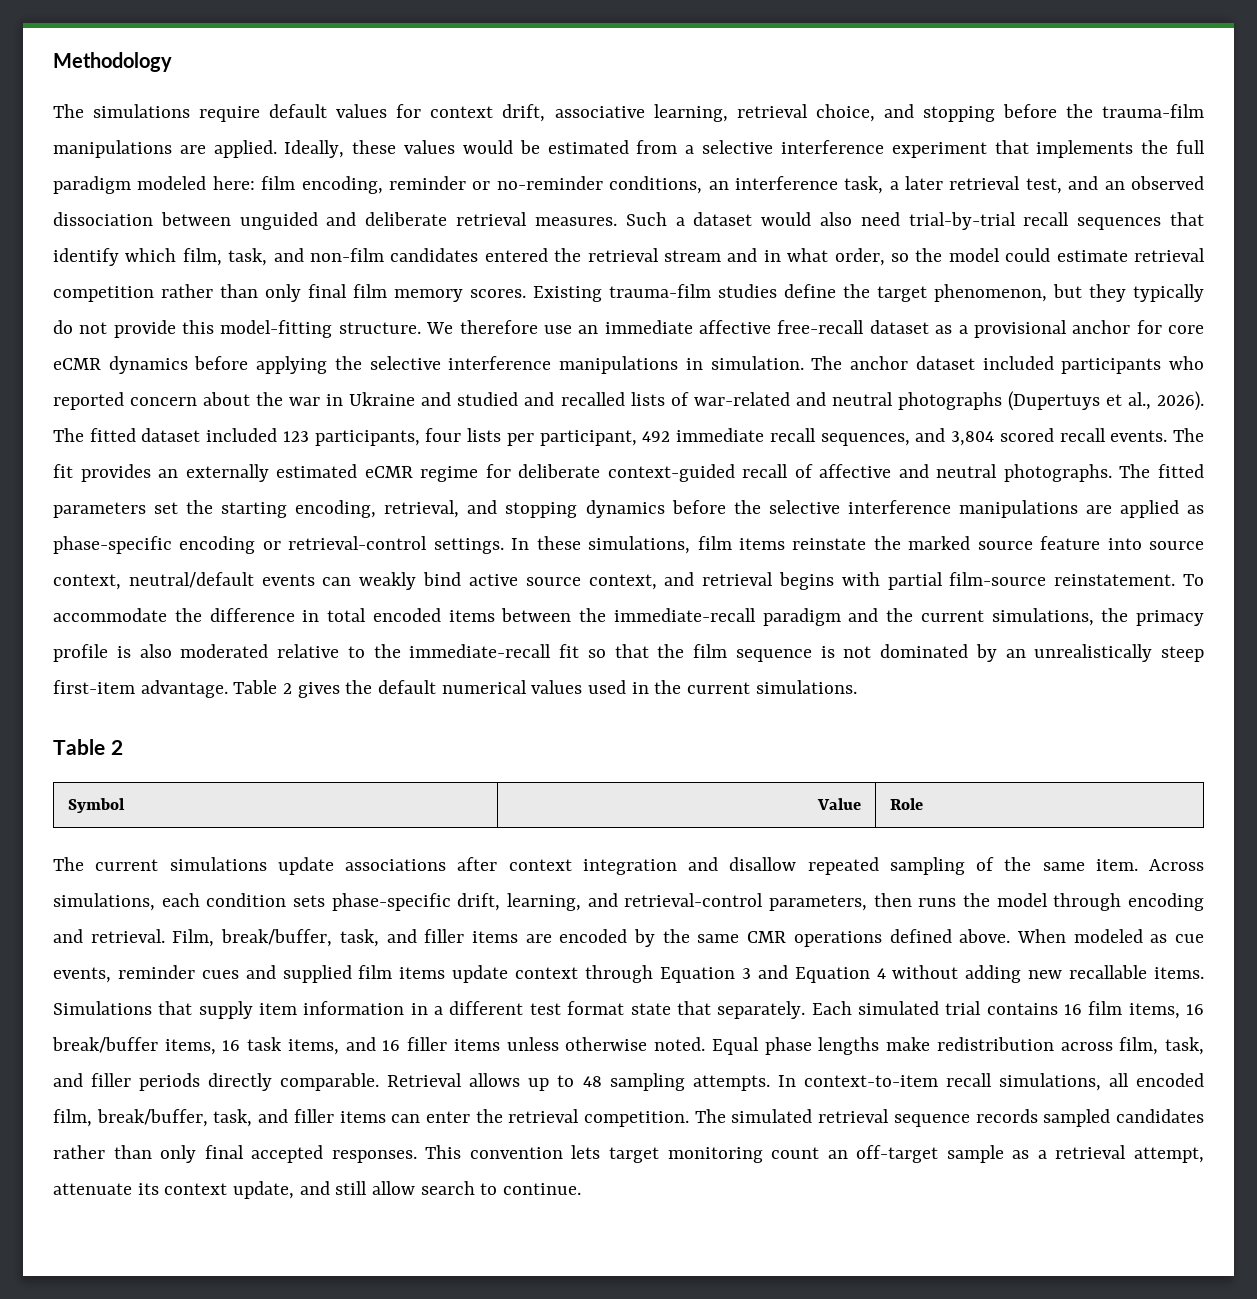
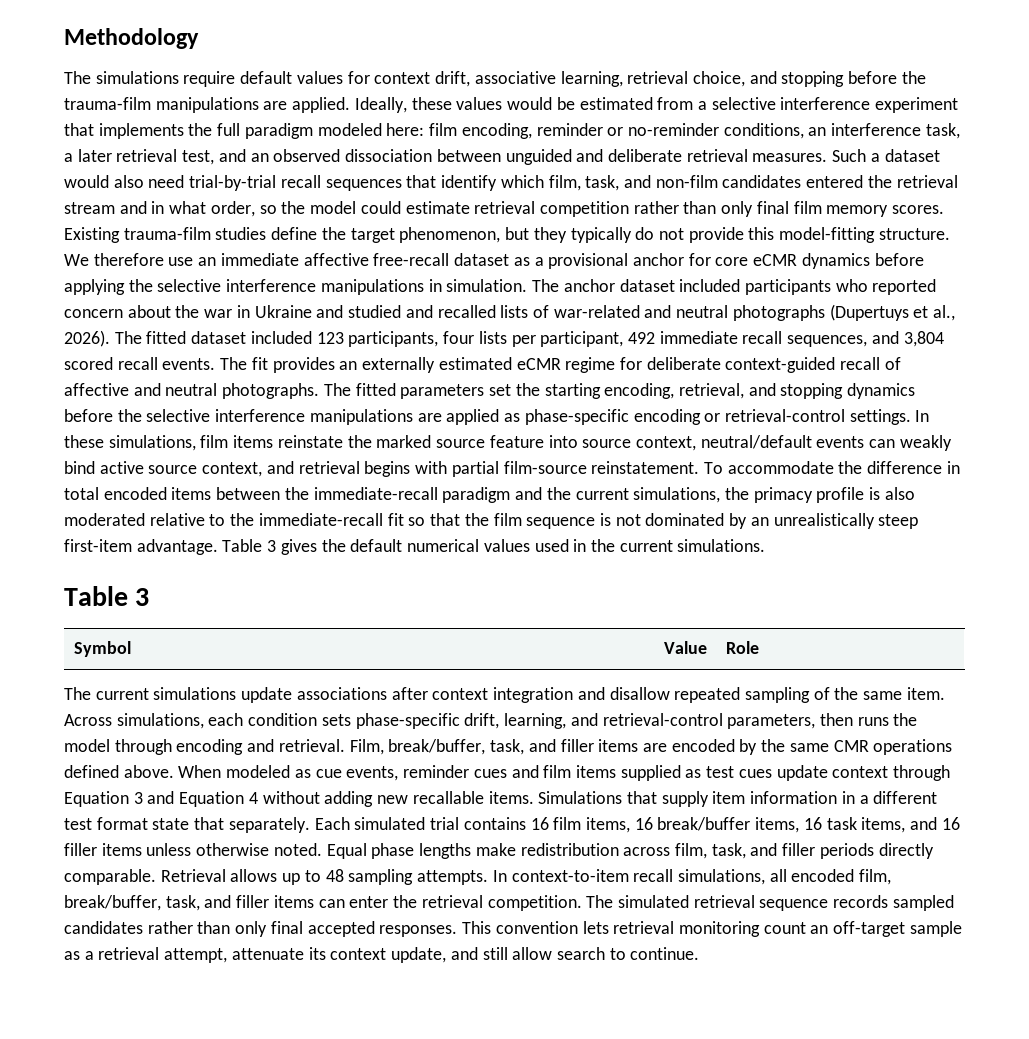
- Table 2 gives the default numerical values used in the current simulations.
- Table 2
+ Table 3 gives the default numerical values used in the current simulations.
+ Table 3
- When modeled as cue events, reminder cues and supplied film items update context through Equation 3 and Equation 4 without adding new recallable items.
+ When modeled as cue events, reminder cues and film items supplied as test cues update context through Equation 3 and Equation 4 without adding new recallable items.
- This convention lets target monitoring count an off-target sample as a retrieval attempt, attenuate its context update, and still allow search to continue.
+ This convention lets retrieval monitoring count an off-target sample as a retrieval attempt, attenuate its context update, and still allow search to continue.

